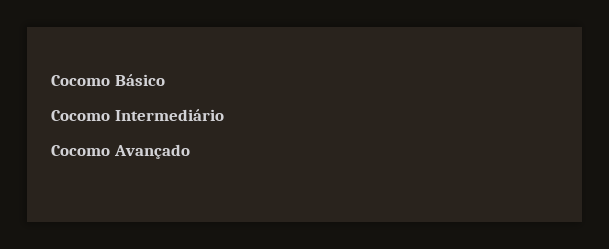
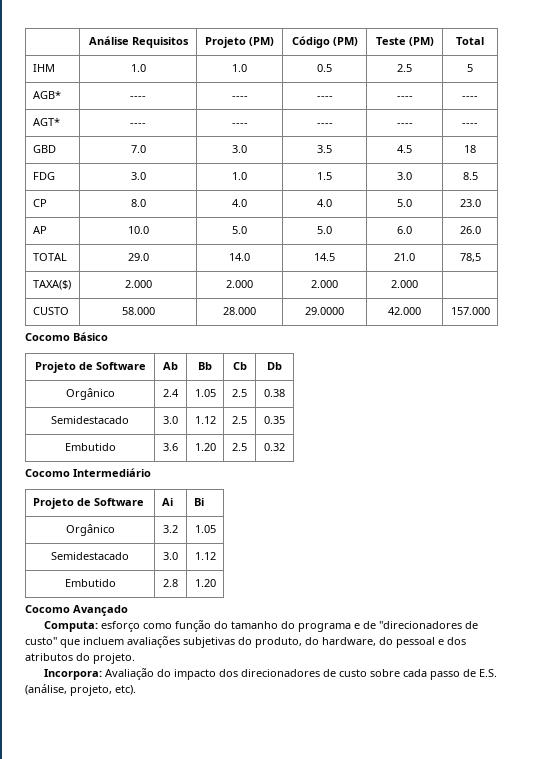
+ | Análise Requisitos | Projeto (PM) | Código (PM) | Teste (PM) | Total
+ IHM | 1.0 | 1.0 | 0.5 | 2.5 | 5
+ AGB* | ---- | ---- | ---- | ---- | ----
+ AGT* | ---- | ---- | ---- | ---- | ----
+ GBD | 7.0 | 3.0 | 3.5 | 4.5 | 18
+ FDG | 3.0 | 1.0 | 1.5 | 3.0 | 8.5
+ CP | 8.0 | 4.0 | 4.0 | 5.0 | 23.0
+ AP | 10.0 | 5.0 | 5.0 | 6.0 | 26.0
+ TOTAL | 29.0 | 14.0 | 14.5 | 21.0 | 78,5
+ TAXA($) | 2.000 | 2.000 | 2.000 | 2.000 |
+ CUSTO | 58.000 | 28.000 | 29.0000 | 42.000 | 157.000
  Cocomo Básico
+ Projeto de Software | Ab | Bb | Cb | Db
+ Orgânico | 2.4 | 1.05 | 2.5 | 0.38
+ Semidestacado | 3.0 | 1.12 | 2.5 | 0.35
+ Embutido | 3.6 | 1.20 | 2.5 | 0.32
  Cocomo Intermediário
+ Projeto de Software | Ai | Bi
+ Orgânico | 3.2 | 1.05
+ Semidestacado | 3.0 | 1.12
+ Embutido | 2.8 | 1.20
  Cocomo Avançado
+ Computa: esforço como função do tamanho do programa e de "direcionadores de custo" que incluem avaliações subjetivas do produto, do hardware, do pessoal e dos atributos do projeto.
+ Incorpora: Avaliação do impacto dos direcionadores de custo sobre cada passo de E.S. (análise, projeto, etc).

